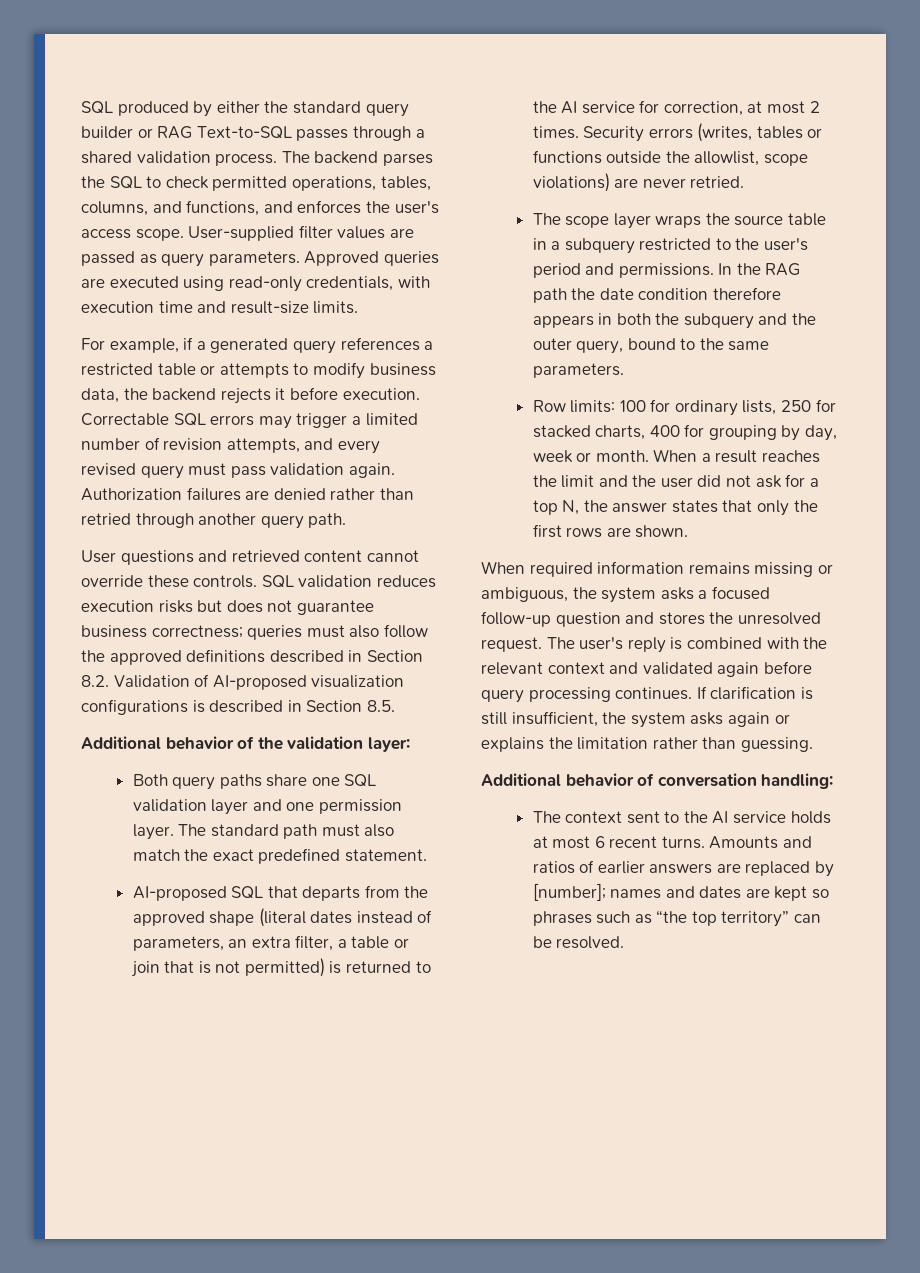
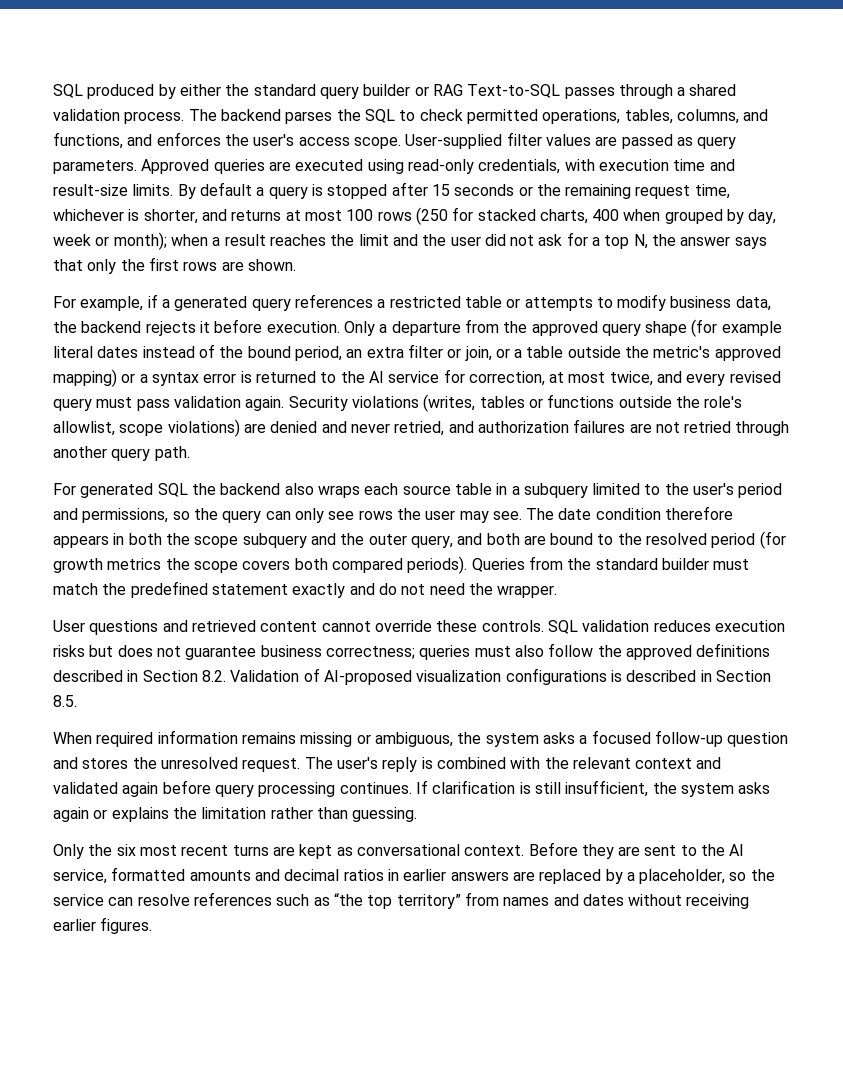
+ By default a query is stopped after 15 seconds or the remaining request time, whichever is shorter, and returns at most 100 rows (250 for stacked charts, 400 when grouped by day, week or month); when a result reaches the limit and the user did not ask for a top N, the answer says that only the first rows are shown.
- Correctable SQL errors may trigger a limited number of revision attempts, and every revised query must pass validation again.
+ Only a departure from the approved query shape (for example literal dates instead of the bound period, an extra filter or join, or a table outside the metric's approved mapping) or a syntax error is returned to the AI service for correction, at most twice, and every revised query must pass validation again.
- Authorization failures are denied rather than retried through another query path.
+ Security violations (writes, tables or functions outside the role's allowlist, scope violations) are denied and never retried, and authorization failures are not retried through another query path.
+ For generated SQL the backend also wraps each source table in a subquery limited to the user's period and permissions, so the query can only see rows the user may see. The date condition therefore appears in both the scope subquery and the outer query, and both are bound to the resolved period (for growth metrics the scope covers both compared periods). Queries from the standard builder must match the predefined statement exactly and do not need the wrapper.
- Additional behavior of the validation layer:
- Both query paths share one SQL validation layer and one permission layer. The standard path must also match the exact predefined statement.
- AI-proposed SQL that departs from the approved shape (literal dates instead of parameters, an extra filter, a table or join that is not permitted) is returned to the AI service for correction, at most 2 times. Security errors (writes, tables or functions outside the allowlist, scope violations) are never retried.
- The scope layer wraps the source table in a subquery restricted to the user's period and permissions. In the RAG path the date condition therefore appears in both the subquery and the outer query, bound to the same parameters.
- Row limits: 100 for ordinary lists, 250 for stacked charts, 400 for grouping by day, week or month. When a result reaches the limit and the user did not ask for a top N, the answer states that only the first rows are shown.
- Additional behavior of conversation handling:
- The context sent to the AI service holds at most 6 recent turns. Amounts and ratios of earlier answers are replaced by [number]; names and dates are kept so phrases such as “the top territory” can be resolved.
+ Only the six most recent turns are kept as conversational context. Before they are sent to the AI service, formatted amounts and decimal ratios in earlier answers are replaced by a placeholder, so the service can resolve references such as “the top territory” from names and dates without receiving earlier figures.

